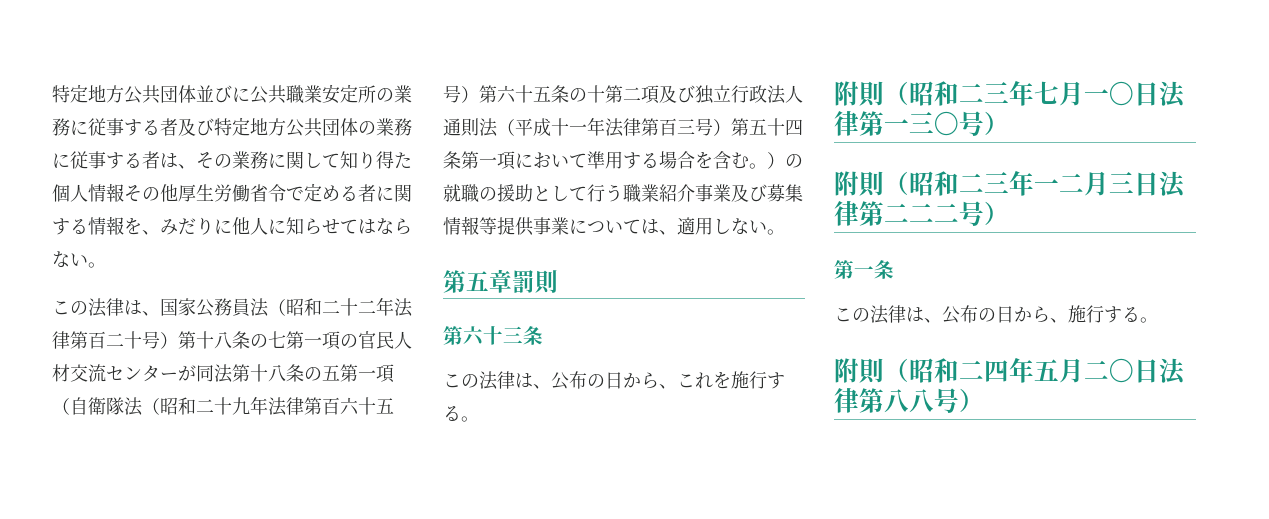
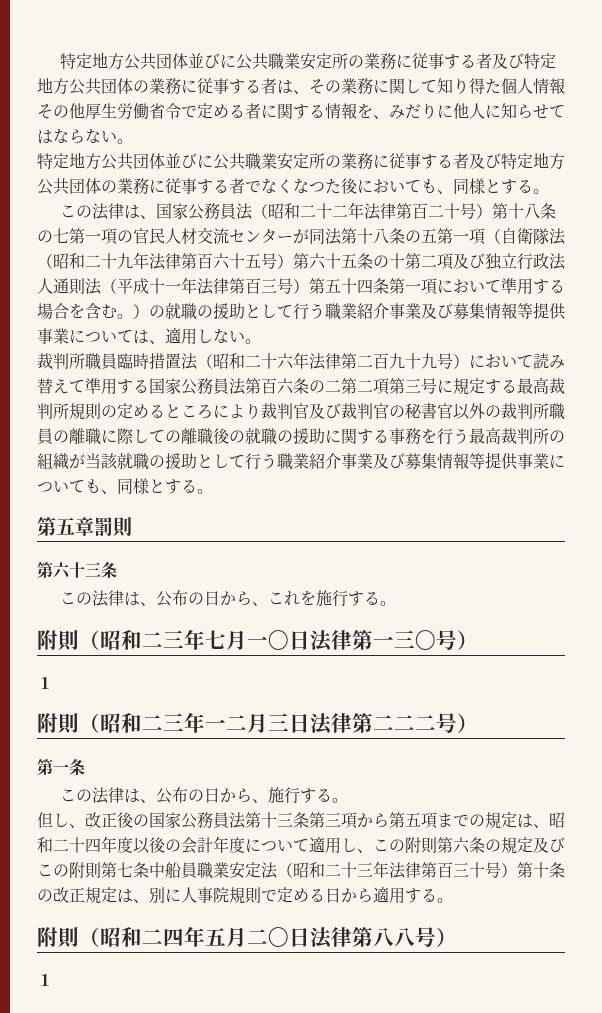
+ 特定地方公共団体並びに公共職業安定所の業務に従事する者及び特定地方公共団体の業務に従事する者でなくなつた後においても、同様とする。
+ 裁判所職員臨時措置法（昭和二十六年法律第二百九十九号）において読み替えて準用する国家公務員法第百六条の二第二項第三号に規定する最高裁判所規則の定めるところにより裁判官及び裁判官の秘書官以外の裁判所職員の離職に際しての離職後の就職の援助に関する事務を行う最高裁判所の組織が当該就職の援助として行う職業紹介事業及び募集情報等提供事業についても、同様とする。
  附則（昭和二三年七月一〇日法律第一三〇号）
+ １
+ 但し、改正後の国家公務員法第十三条第三項から第五項までの規定は、昭和二十四年度以後の会計年度について適用し、この附則第六条の規定及びこの附則第七条中船員職業安定法（昭和二十三年法律第百三十号）第十条の改正規定は、別に人事院規則で定める日から適用する。
  附則（昭和二四年五月二〇日法律第八八号）
+ １

